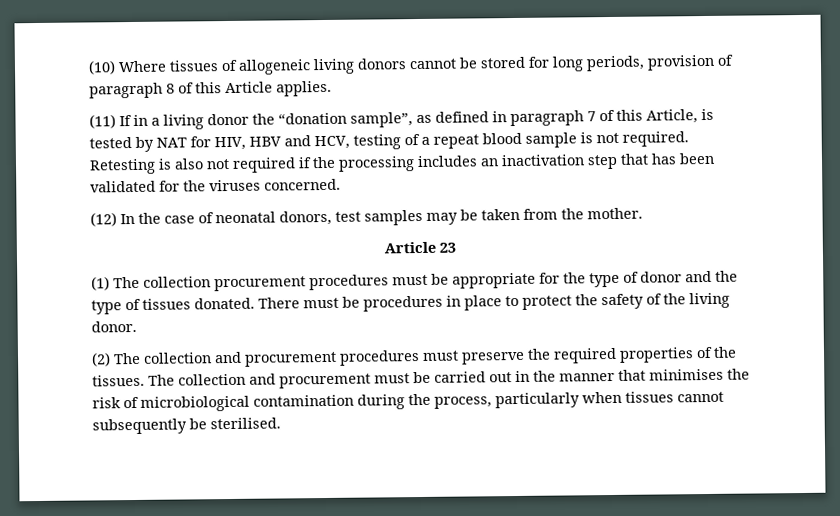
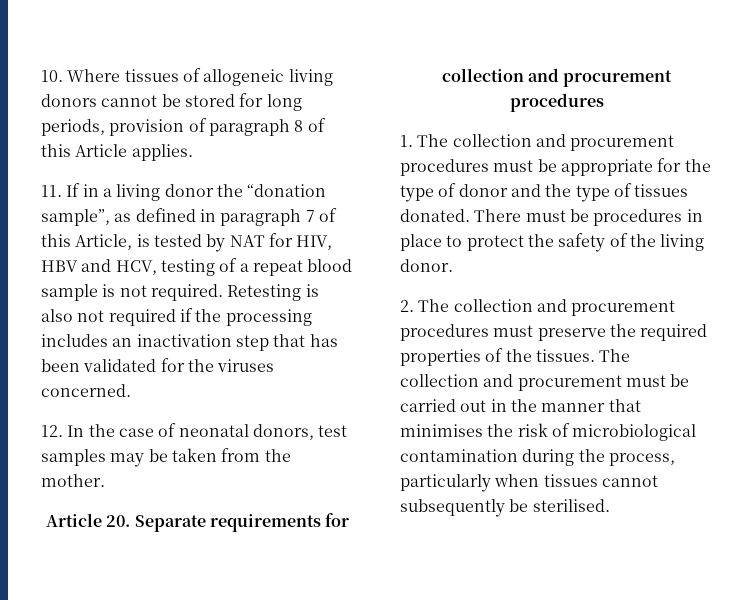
- (10) Where tissues of allogeneic living donors cannot be stored for long periods, provision of paragraph 8 of this Article applies.
+ 10. Where tissues of allogeneic living donors cannot be stored for long periods, provision of paragraph 8 of this Article applies.
- (11) If in a living donor the “donation sample”, as defined in paragraph 7 of this Article, is tested by NAT for HIV, HBV and HCV, testing of a repeat blood sample is not required.
+ 11. If in a living donor the “donation sample”, as defined in paragraph 7 of this Article, is tested by NAT for HIV, HBV and HCV, testing of a repeat blood sample is not required.
- (12) In the case of neonatal donors, test samples may be taken from the mother.
+ 12. In the case of neonatal donors, test samples may be taken from the mother.
- Article 23
- (1) The collection procurement procedures must be appropriate for the type of donor and the type of tissues donated.
+ Article 20. Separate requirements for collection and procurement procedures
+ 1. The collection and procurement procedures must be appropriate for the type of donor and the type of tissues donated.
- (2) The collection and procurement procedures must preserve the required properties of the tissues.
+ 2. The collection and procurement procedures must preserve the required properties of the tissues.

